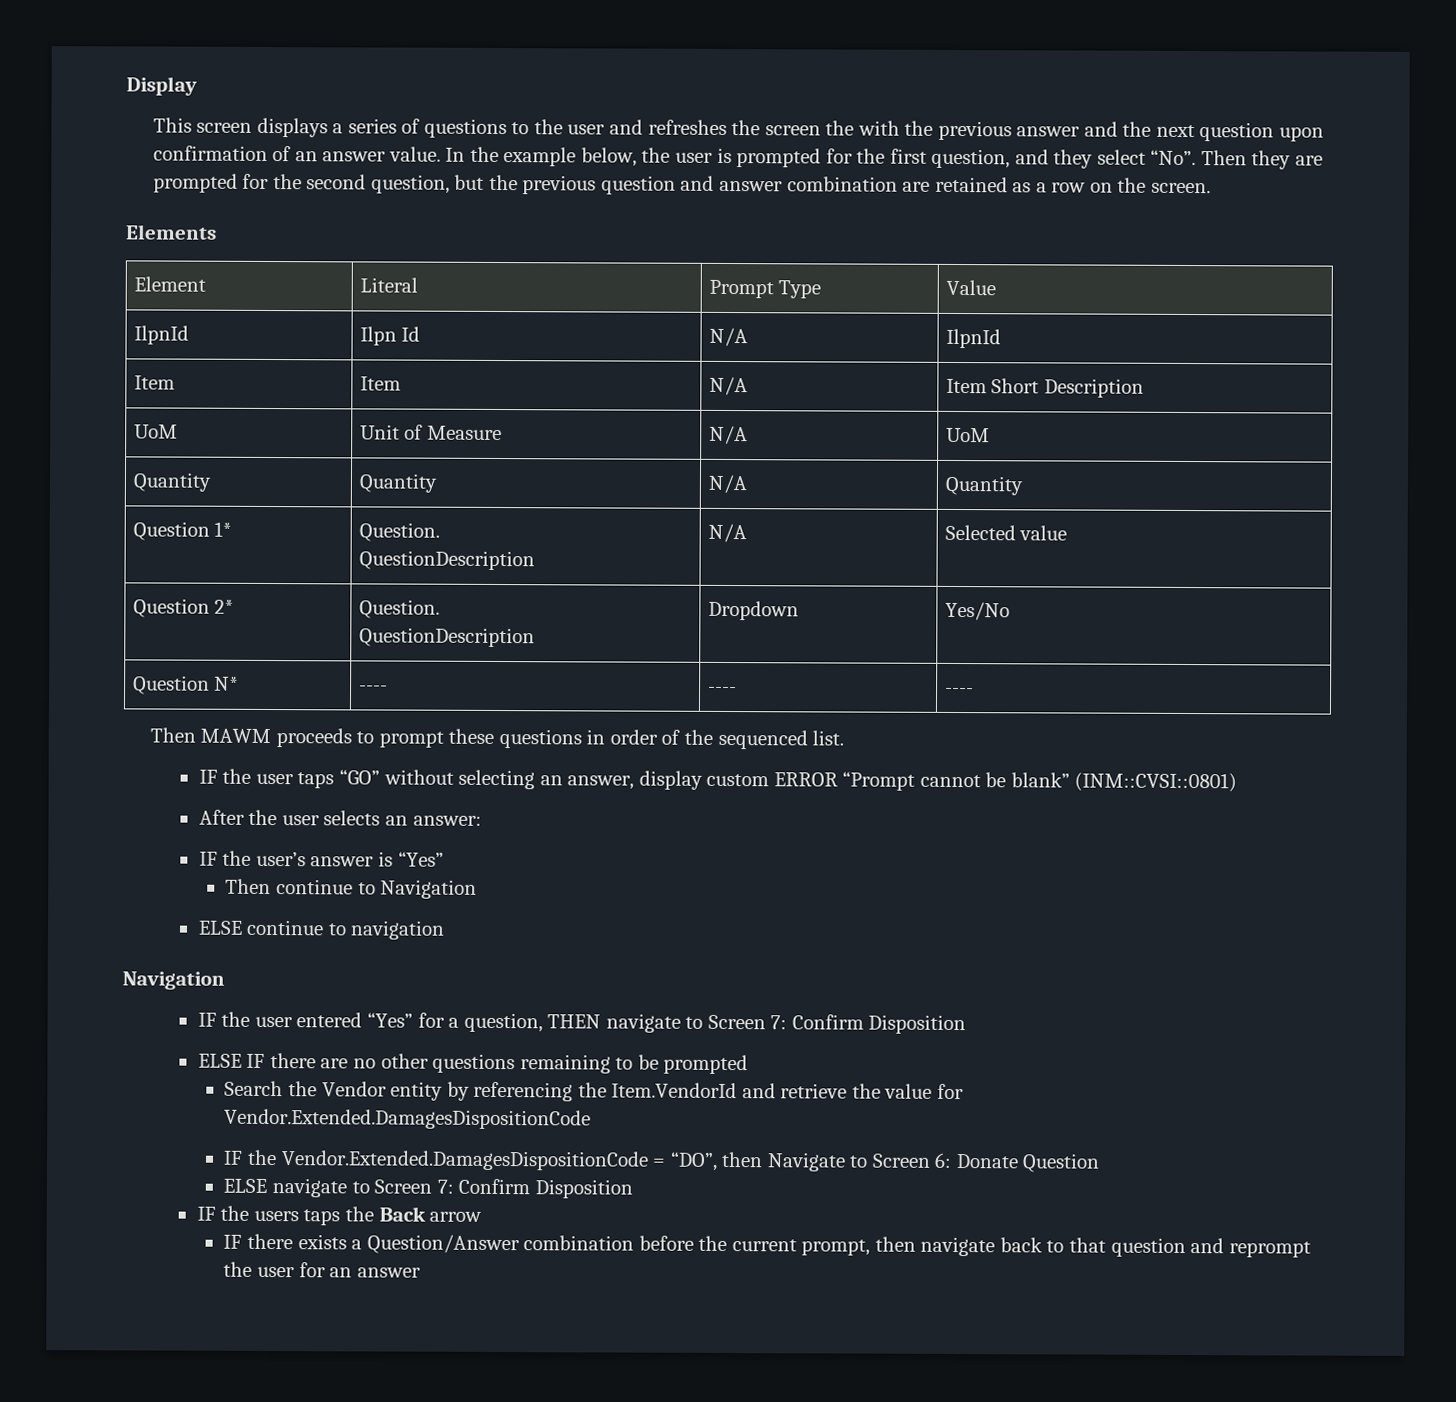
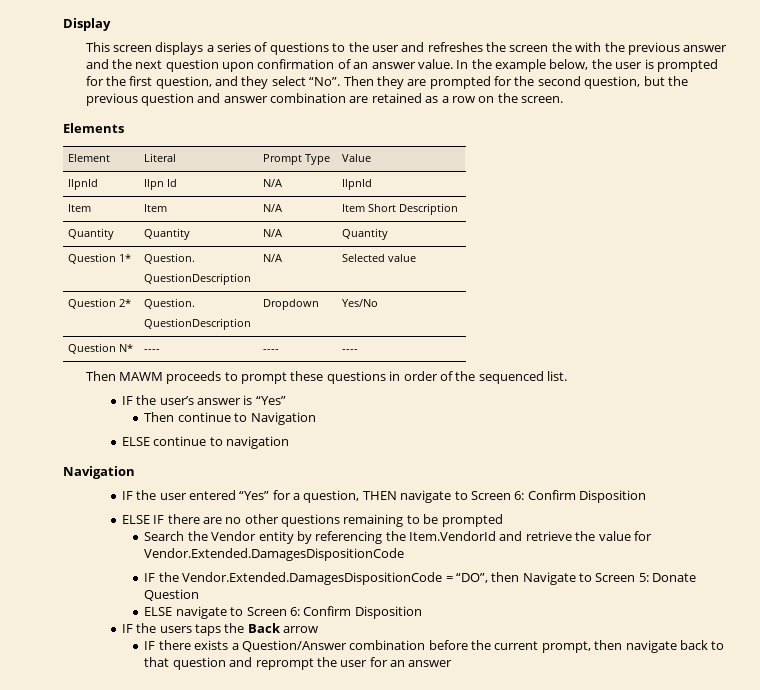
- UoM | Unit of Measure | N/A | UoM
- IF the user taps “GO” without selecting an answer, display custom ERROR “Prompt cannot be blank” (INM::CVSI::0801)
- After the user selects an answer:
- IF the user entered “Yes” for a question, THEN navigate to Screen 7: Confirm Disposition
+ IF the user entered “Yes” for a question, THEN navigate to Screen 6: Confirm Disposition
- IF the Vendor.Extended.DamagesDispositionCode = “DO”, then Navigate to Screen 6: Donate Question
+ IF the Vendor.Extended.DamagesDispositionCode = “DO”, then Navigate to Screen 5: Donate Question
- ELSE navigate to Screen 7: Confirm Disposition
+ ELSE navigate to Screen 6: Confirm Disposition

